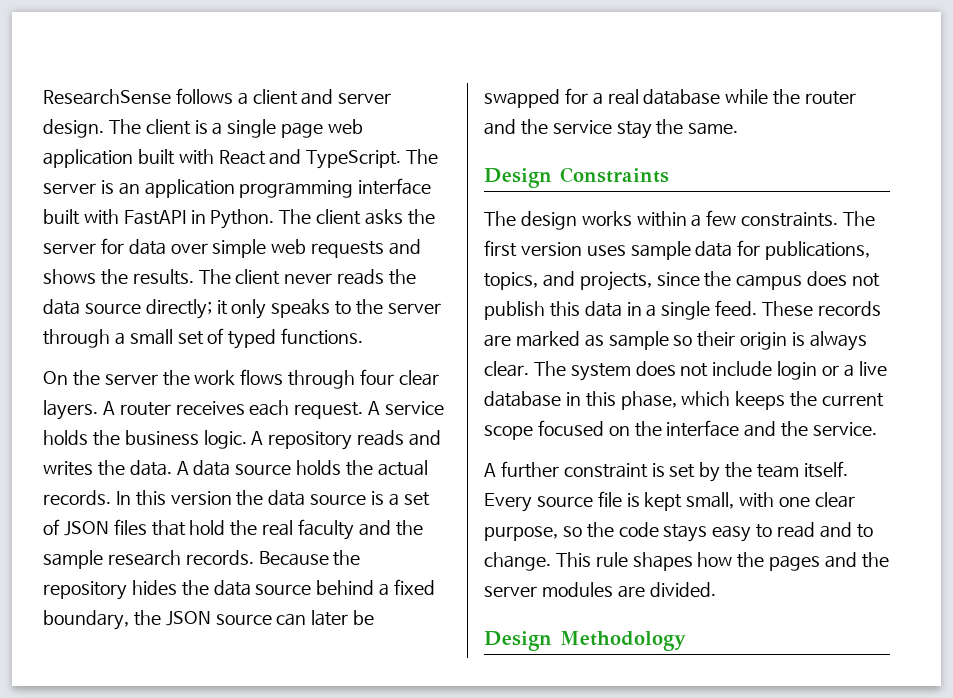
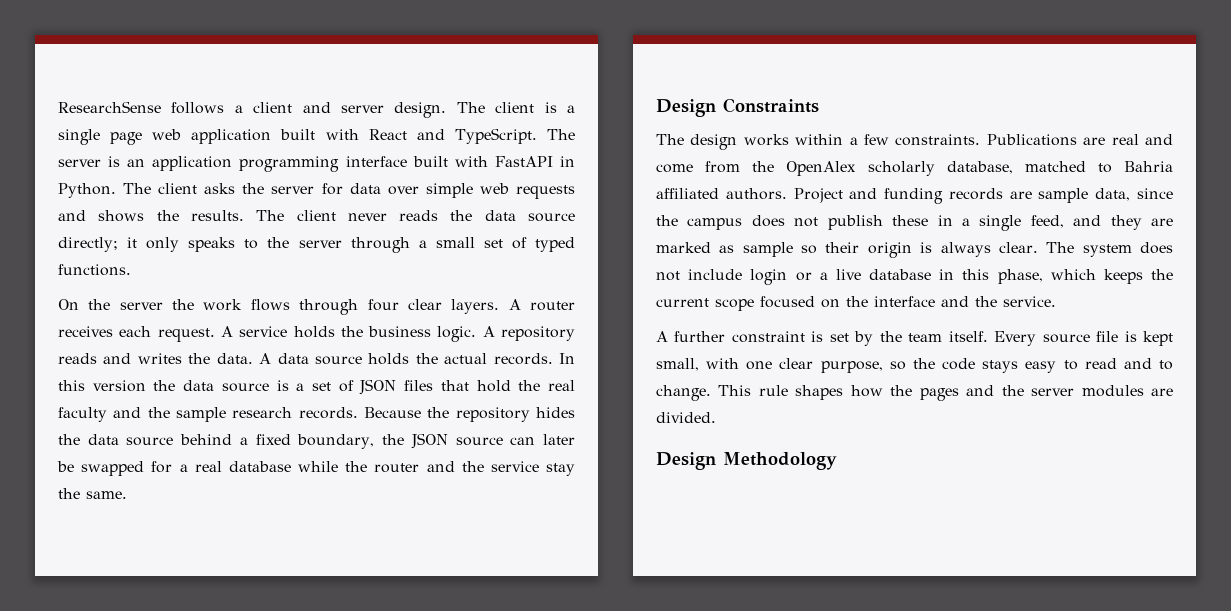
- The first version uses sample data for publications, topics, and projects, since the campus does not publish this data in a single feed. These records are marked as sample so their origin is always clear.
+ Publications are real and come from the OpenAlex scholarly database, matched to Bahria affiliated authors. Project and funding records are sample data, since the campus does not publish these in a single feed, and they are marked as sample so their origin is always clear.

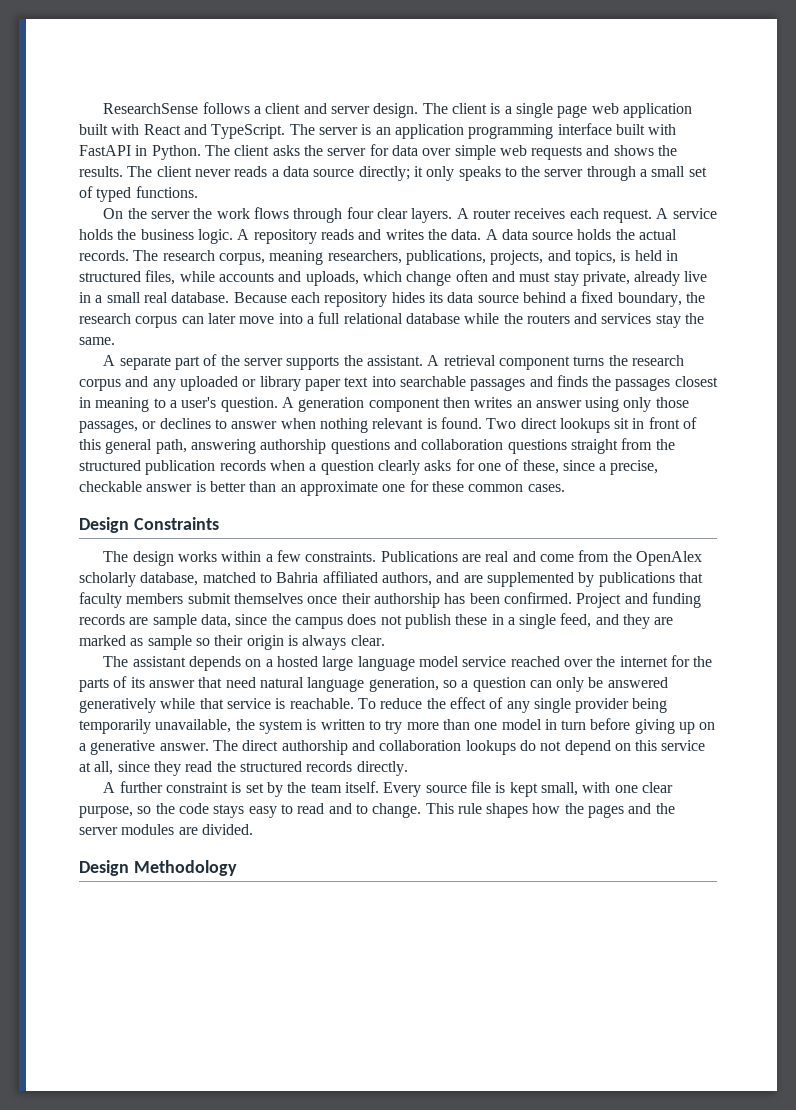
- The client never reads the data source directly; it only speaks to the server through a small set of typed functions.
+ The client never reads a data source directly; it only speaks to the server through a small set of typed functions.
- In this version the data source is a set of JSON files that hold the real faculty and the sample research records. Because the repository hides the data source behind a fixed boundary, the JSON source can later be swapped for a real database while the router and the service stay the same.
+ The research corpus, meaning researchers, publications, projects, and topics, is held in structured files, while accounts and uploads, which change often and must stay private, already live in a small real database. Because each repository hides its data source behind a fixed boundary, the research corpus can later move into a full relational database while the routers and services stay the same.
+ A separate part of the server supports the assistant. A retrieval component turns the research corpus and any uploaded or library paper text into searchable passages and finds the passages closest in meaning to a user's question. A generation component then writes an answer using only those passages, or declines to answer when nothing relevant is found. Two direct lookups sit in front of this general path, answering authorship questions and collaboration questions straight from the structured publication records when a question clearly asks for one of these, since a precise, checkable answer is better than an approximate one for these common cases.
- Publications are real and come from the OpenAlex scholarly database, matched to Bahria affiliated authors.
+ Publications are real and come from the OpenAlex scholarly database, matched to Bahria affiliated authors, and are supplemented by publications that faculty members submit themselves once their authorship has been confirmed.
- Project and funding records are sample data, since the campus does not publish these in a single feed, and they are marked as sample so their origin is always clear. The system does not include login or a live database in this phase, which keeps the current scope focused on the interface and the service.
+ Project and funding records are sample data, since the campus does not publish these in a single feed, and they are marked as sample so their origin is always clear.
+ The assistant depends on a hosted large language model service reached over the internet for the parts of its answer that need natural language generation, so a question can only be answered generatively while that service is reachable. To reduce the effect of any single provider being temporarily unavailable, the system is written to try more than one model in turn before giving up on a generative answer. The direct authorship and collaboration lookups do not depend on this service at all, since they read the structured records directly.

